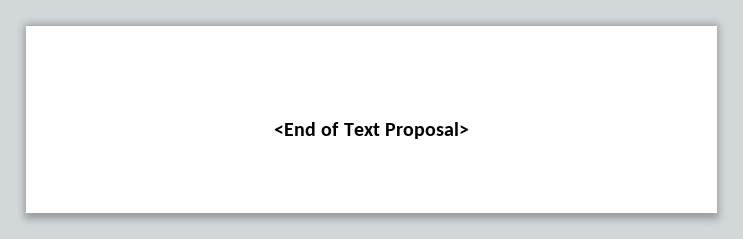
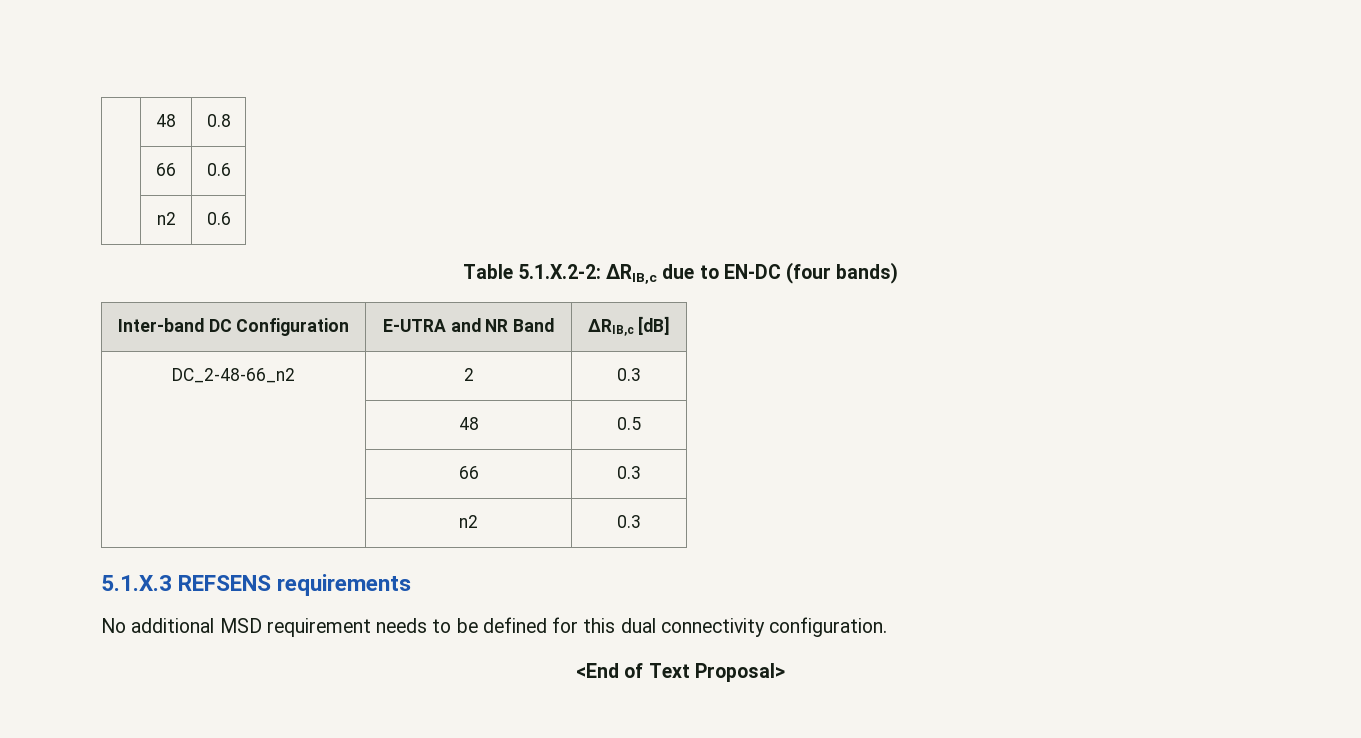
+ | 48 | 0.8
+ | 66 | 0.6
+ | n2 | 0.6
+ Table 5.1.X.2-2: ΔRIB,c due to EN-DC (four bands)
+ Inter-band DC Configuration | E-UTRA and NR Band | ΔRIB,c [dB]
+ DC_2-48-66_n2 | 2 | 0.3
+ | 48 | 0.5
+ | 66 | 0.3
+ | n2 | 0.3
+ 5.1.X.3 REFSENS requirements
+ No additional MSD requirement needs to be defined for this dual connectivity configuration.

